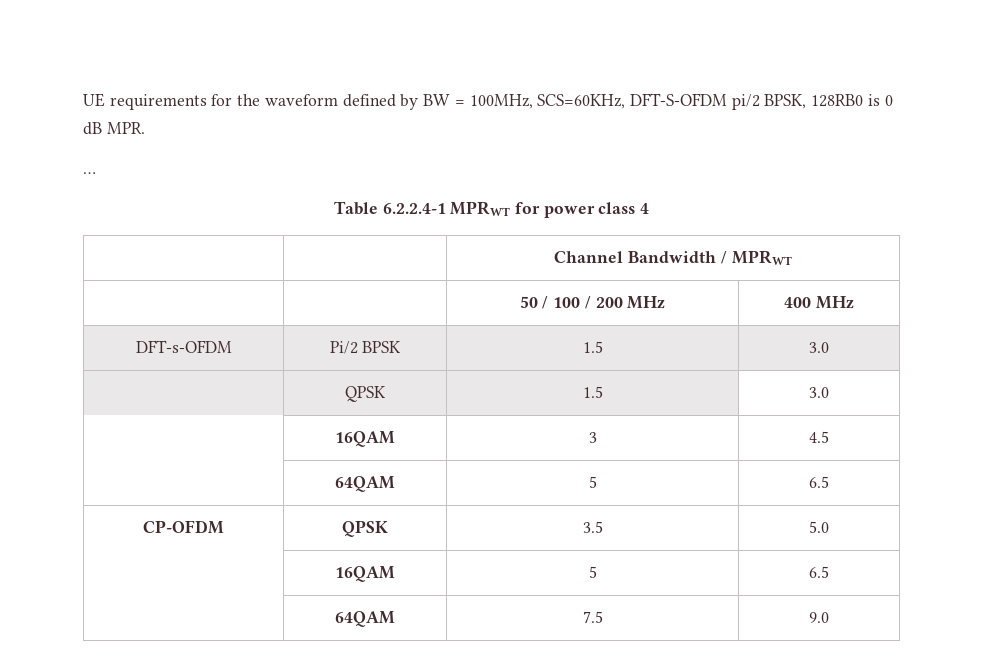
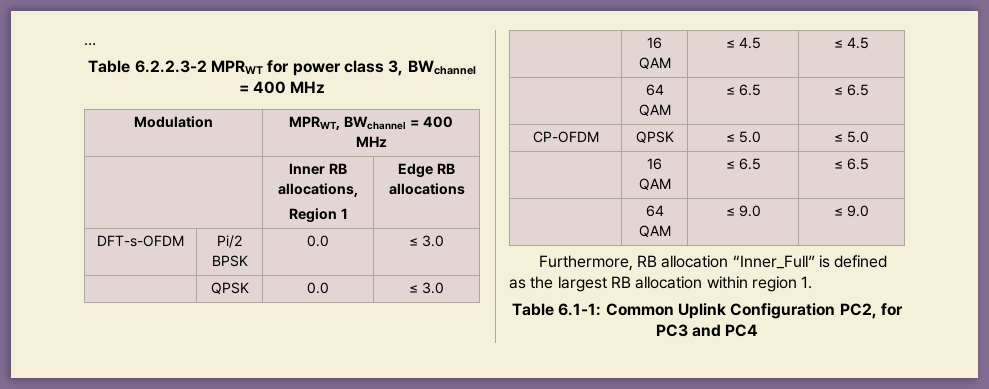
- UE requirements for the waveform defined by BW = 100MHz, SCS=60KHz, DFT-S-OFDM pi/2 BPSK, 128RB0 is 0 dB MPR.
- Table 6.2.2.4-1 MPRWT for power class 4
- | | Channel Bandwidth / MPRWT
- | | 50 / 100 / 200 MHz | 400 MHz
+ Table 6.2.2.3-2 MPRWT for power class 3, BWchannel = 400 MHz
+ Modulation | MPRWT, BWchannel = 400 MHz
+ | Inner RB allocations,
+ Region 1 | Edge RB allocations
- DFT-s-OFDM | Pi/2 BPSK | 1.5 | 3.0
+ DFT-s-OFDM | Pi/2 BPSK | 0.0 | ≤ 3.0
- | QPSK | 1.5 | 3.0
- | 16QAM | 3 | 4.5
- | 64QAM | 5 | 6.5
- CP-OFDM | QPSK | 3.5 | 5.0
- | 16QAM | 5 | 6.5
- | 64QAM | 7.5 | 9.0
+ | QPSK | 0.0 | ≤ 3.0
+ | 16 QAM | ≤ 4.5 | ≤ 4.5
+ | 64 QAM | ≤ 6.5 | ≤ 6.5
+ CP-OFDM | QPSK | ≤ 5.0 | ≤ 5.0
+ | 16 QAM | ≤ 6.5 | ≤ 6.5
+ | 64 QAM | ≤ 9.0 | ≤ 9.0
+ Furthermore, RB allocation “Inner_Full” is defined as the largest RB allocation within region 1.
+ Table 6.1-1: Common Uplink Configuration PC2, for PC3 and PC4

